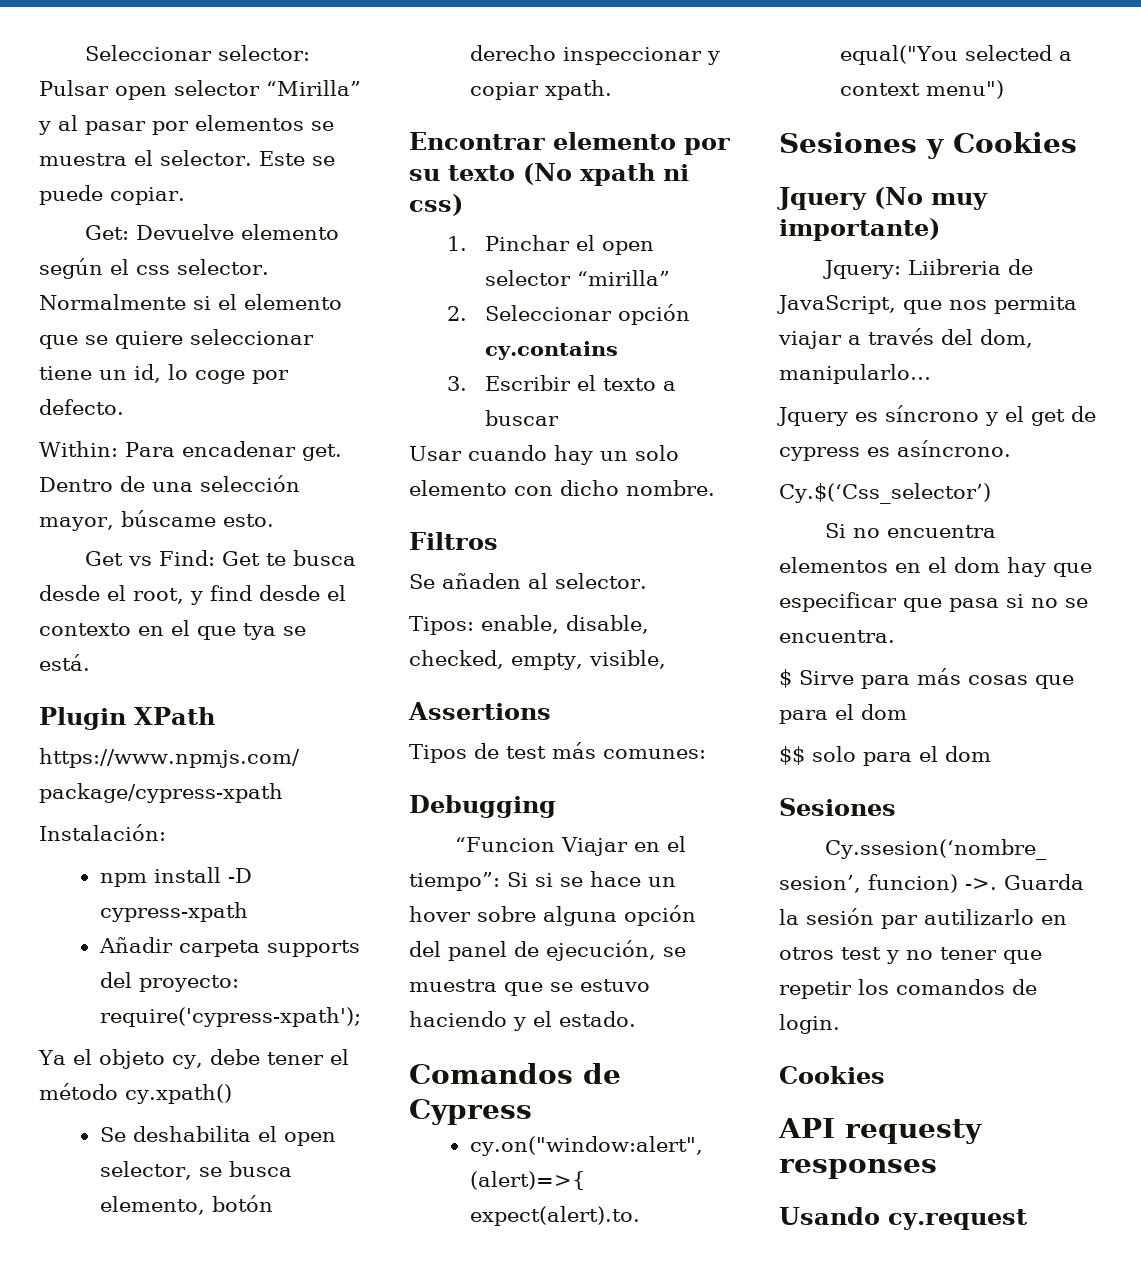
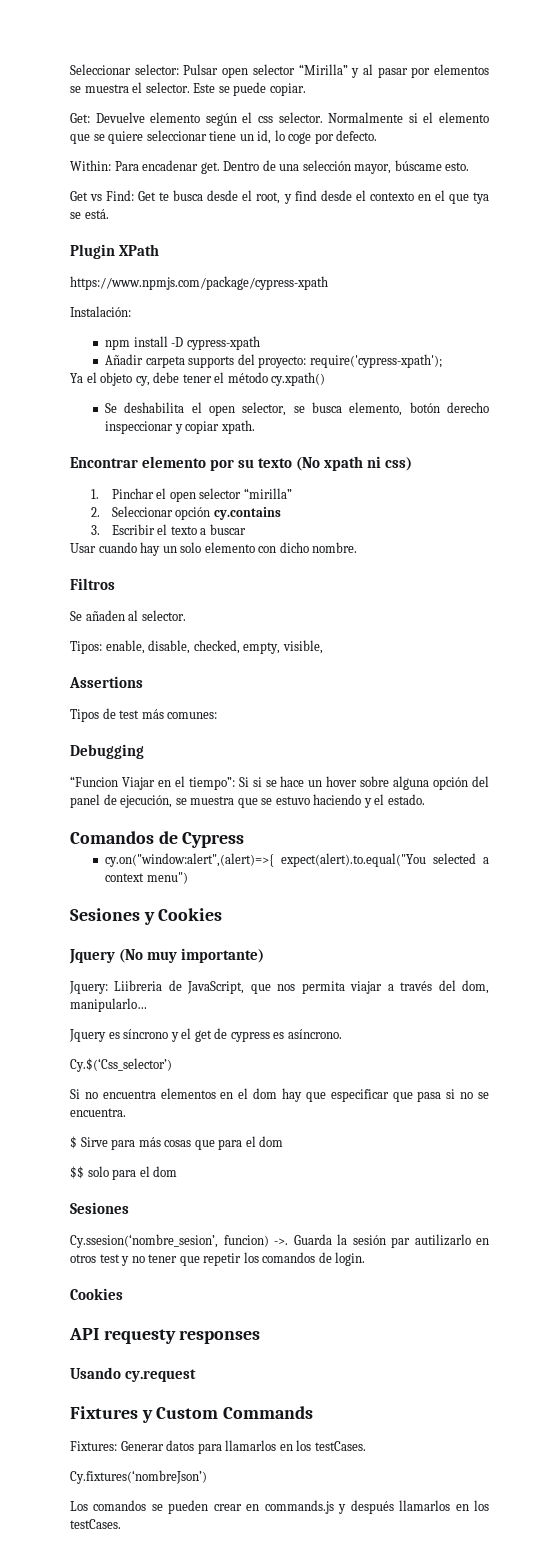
+ Fixtures y Custom Commands
+ Fixtures: Generar datos para llamarlos en los testCases.
+ Cy.fixtures(‘nombreJson’)
+ Los comandos se pueden crear en commands.js y después llamarlos en los testCases.

